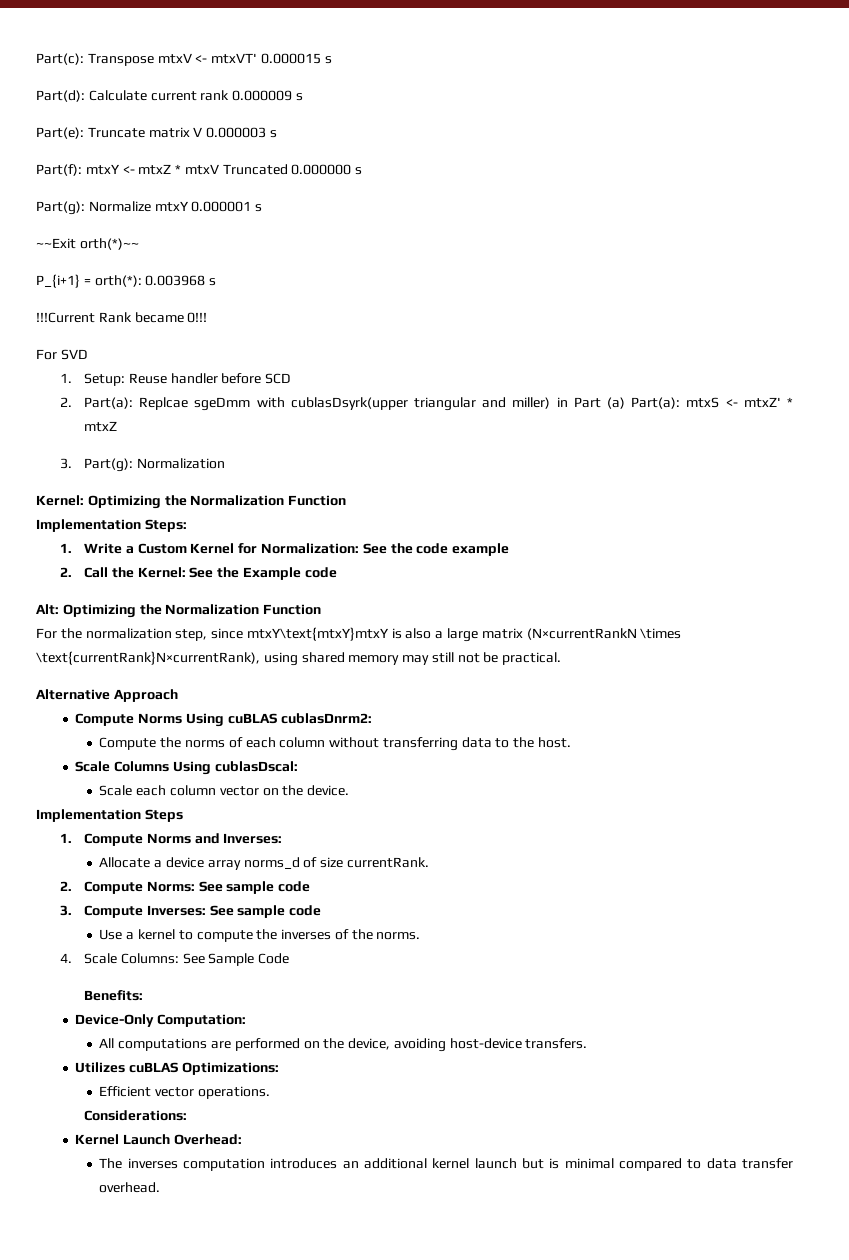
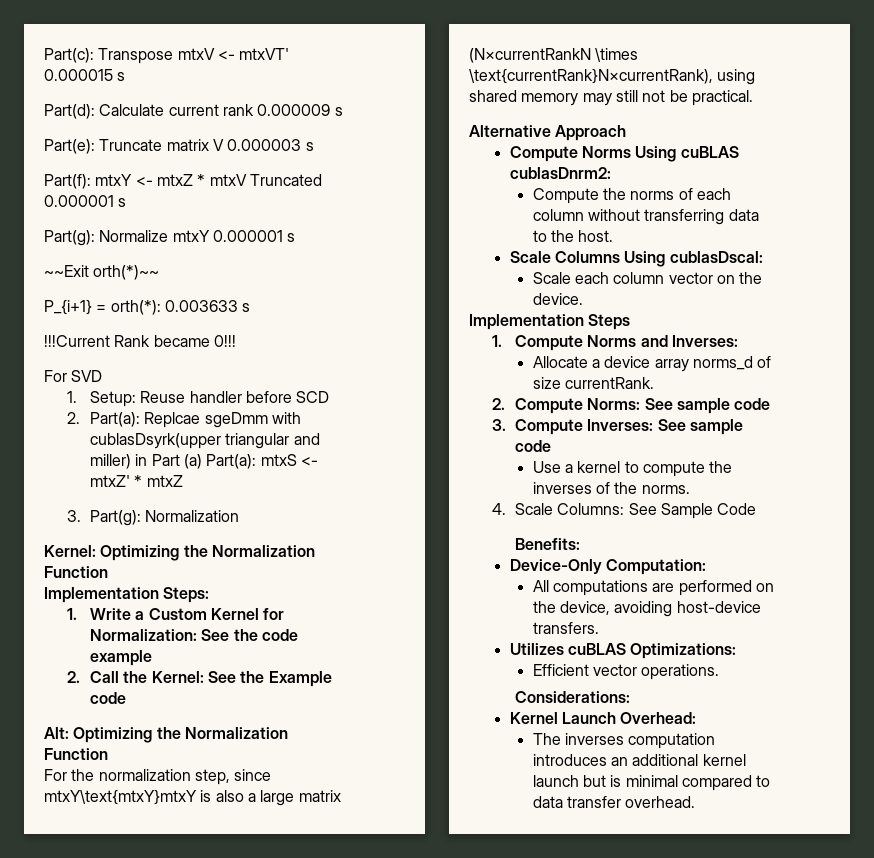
- Part(f): mtxY <- mtxZ * mtxV Truncated 0.000000 s
+ Part(f): mtxY <- mtxZ * mtxV Truncated 0.000001 s
- P_{i+1} = orth(*): 0.003968 s
+ P_{i+1} = orth(*): 0.003633 s

